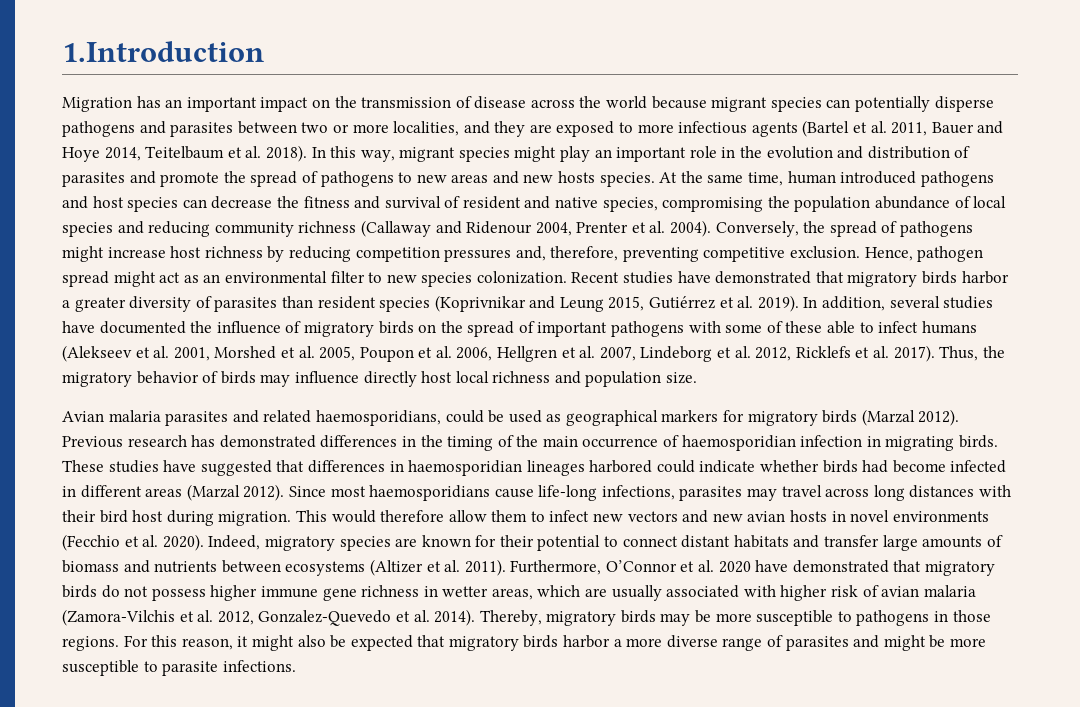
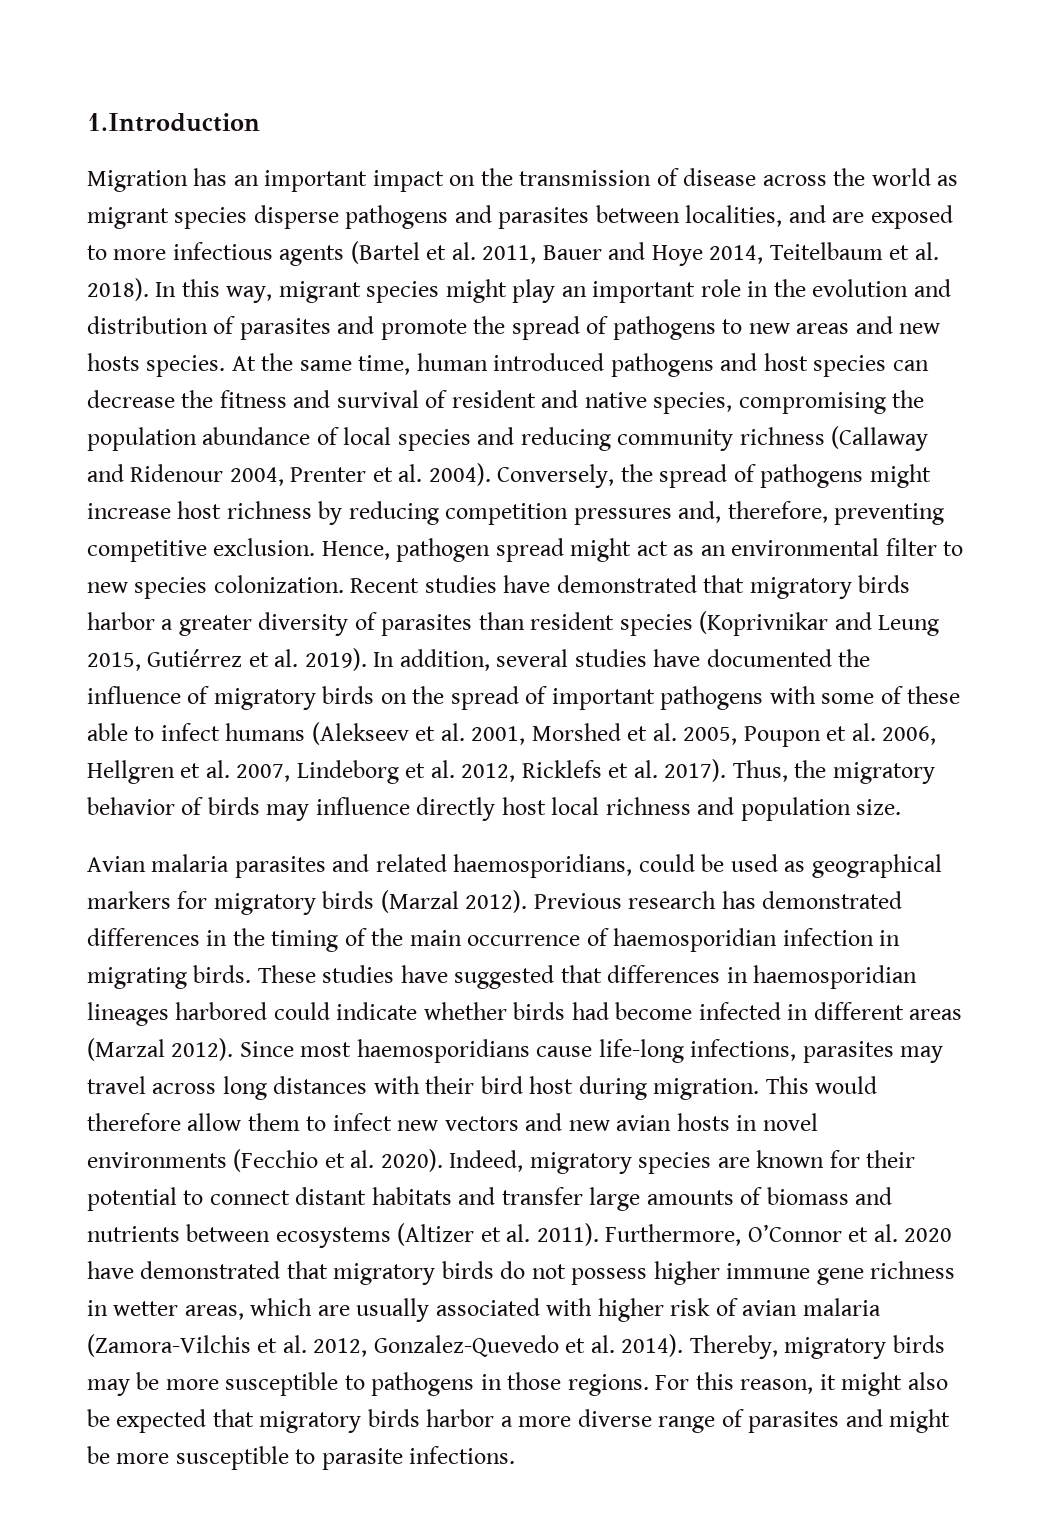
- Migration has an important impact on the transmission of disease across the world because migrant species can potentially disperse pathogens and parasites between two or more localities, and they are exposed to more infectious agents (Bartel et al. 2011, Bauer and Hoye 2014, Teitelbaum et al. 2018).
+ Migration has an important impact on the transmission of disease across the world as migrant species disperse pathogens and parasites between localities, and are exposed to more infectious agents (Bartel et al. 2011, Bauer and Hoye 2014, Teitelbaum et al. 2018).

